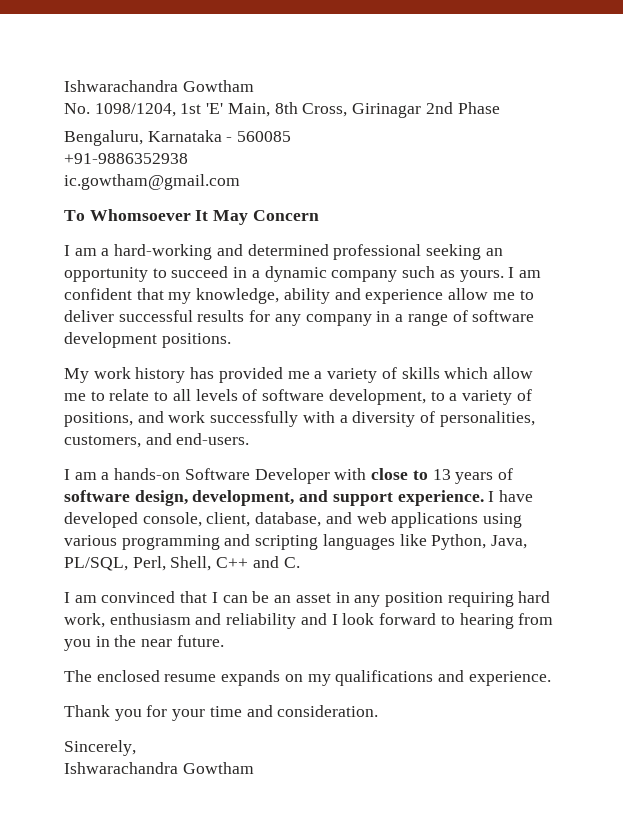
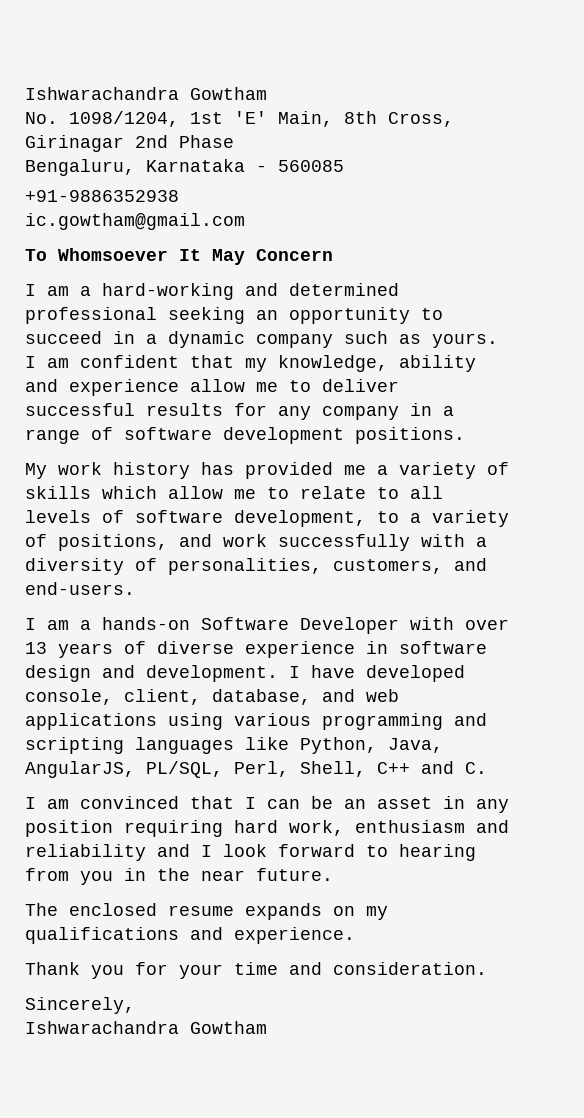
- I am a hands-on Software Developer with close to 13 years of software design, development, and support experience.
+ I am a hands-on Software Developer with over 13 years of diverse experience in software design and development.
- I have developed console, client, database, and web applications using various programming and scripting languages like Python, Java, PL/SQL, Perl, Shell, C++ and C.
+ I have developed console, client, database, and web applications using various programming and scripting languages like Python, Java, AngularJS, PL/SQL, Perl, Shell, C++ and C.

